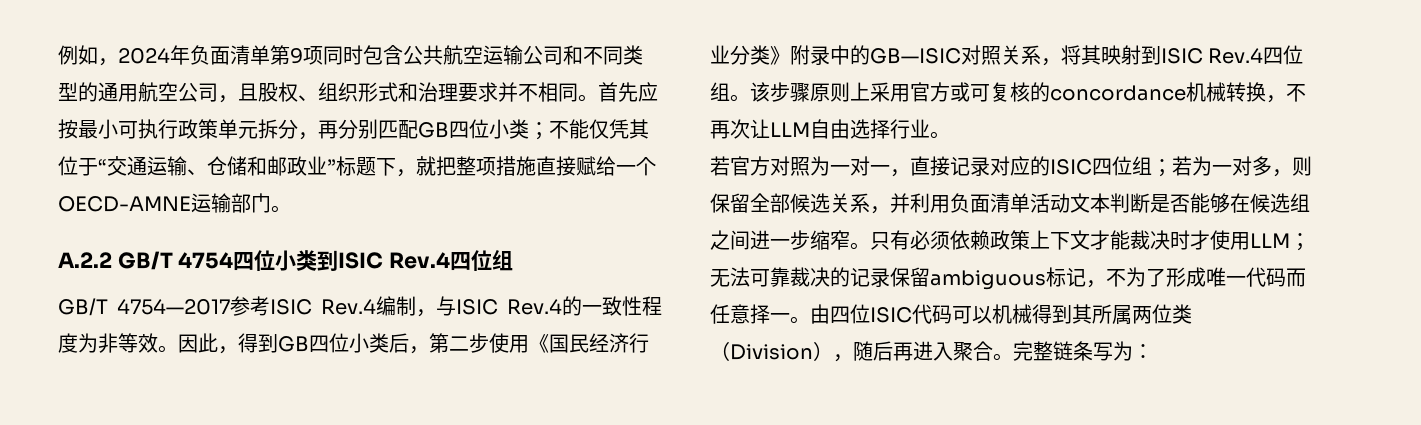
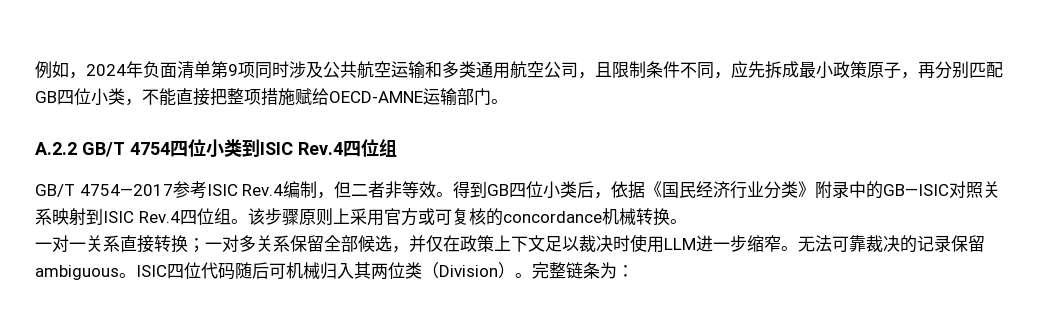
- 例如，2024年负面清单第9项同时包含公共航空运输公司和不同类型的通用航空公司，且股权、组织形式和治理要求并不相同。首先应按最小可执行政策单元拆分，再分别匹配GB四位小类；不能仅凭其位于“交通运输、仓储和邮政业”标题下，就把整项措施直接赋给一个OECD-AMNE运输部门。
+ 例如，2024年负面清单第9项同时涉及公共航空运输和多类通用航空公司，且限制条件不同，应先拆成最小政策原子，再分别匹配GB四位小类，不能直接把整项措施赋给OECD-AMNE运输部门。
- GB/T 4754—2017参考ISIC Rev.4编制，与ISIC Rev.4的一致性程度为非等效。
+ GB/T 4754—2017参考ISIC Rev.4编制，但二者非等效。
- 因此，得到GB四位小类后，第二步使用《国民经济行业分类》附录中的GB—ISIC对照关系，将其映射到ISIC Rev.4四位组。
+ 得到GB四位小类后，依据《国民经济行业分类》附录中的GB—ISIC对照关系映射到ISIC Rev.4四位组。
- 该步骤原则上采用官方或可复核的concordance机械转换，不再次让LLM自由选择行业。
- 若官方对照为一对一，直接记录对应的ISIC四位组；若为一对多，则保留全部候选关系，并利用负面清单活动文本判断是否能够在候选组之间进一步缩窄。只有必须依赖政策上下文才能裁决时才使用LLM；无法可靠裁决的记录保留ambiguous标记，不为了形成唯一代码而任意择一。由四位ISIC代码可以机械得到其所属两位类（Division），随后再进入聚合。
+ 该步骤原则上采用官方或可复核的concordance机械转换。
+ 一对一关系直接转换；一对多关系保留全部候选，并仅在政策上下文足以裁决时使用LLM进一步缩窄。无法可靠裁决的记录保留ambiguous。ISIC四位代码随后可机械归入其两位类（Division）。
- 完整链条写为：
+ 完整链条为：

